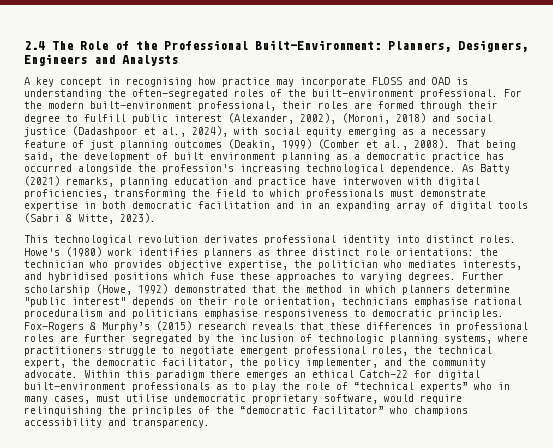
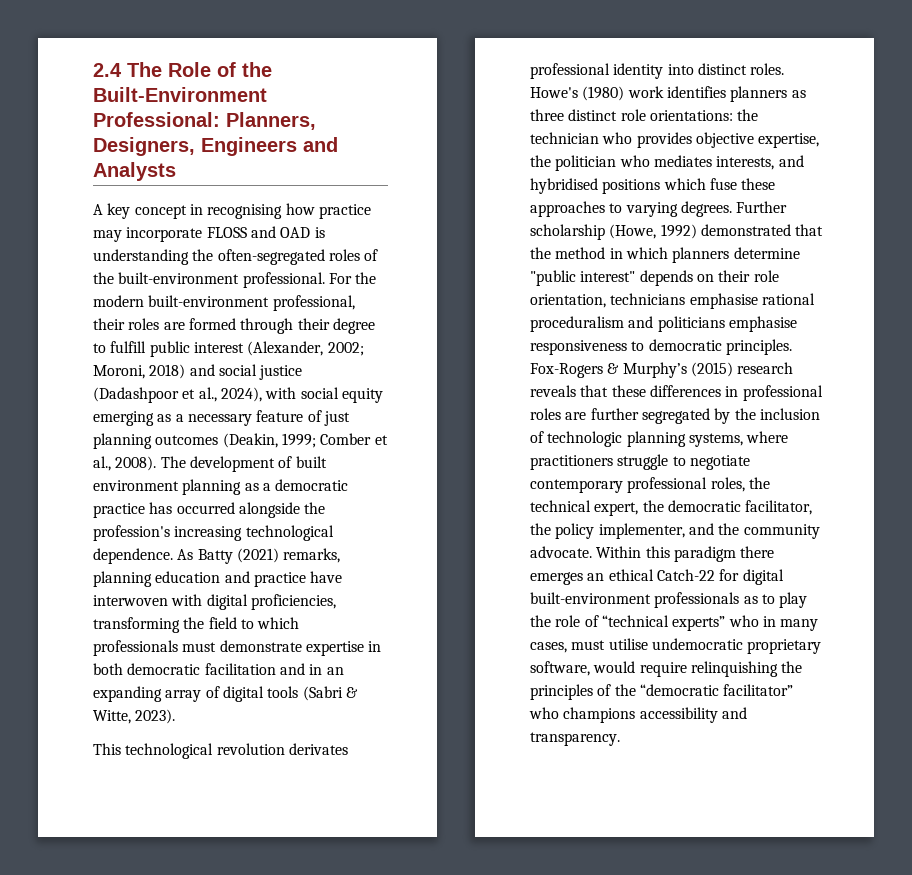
- 2.4 The Role of the Professional Built-Environment: Planners, Designers, Engineers and Analysts
+ 2.4 The Role of the Built-Environment Professional: Planners, Designers, Engineers and Analysts
- For the modern built-environment professional, their roles are formed through their degree to fulfill public interest (Alexander, 2002), (Moroni, 2018) and social justice (Dadashpoor et al., 2024), with social equity emerging as a necessary feature of just planning outcomes (Deakin, 1999) (Comber et al., 2008).
+ For the modern built-environment professional, their roles are formed through their degree to fulfill public interest (Alexander, 2002; Moroni, 2018) and social justice (Dadashpoor et al., 2024), with social equity emerging as a necessary feature of just planning outcomes (Deakin, 1999; Comber et al., 2008).
- That being said, the development of built environment planning as a democratic practice has occurred alongside the profession's increasing technological dependence.
+ The development of built environment planning as a democratic practice has occurred alongside the profession's increasing technological dependence.
- Fox-Rogers & Murphy’s (2015) research reveals that these differences in professional roles are further segregated by the inclusion of technologic planning systems, where practitioners struggle to negotiate emergent professional roles, the technical expert, the democratic facilitator, the policy implementer, and the community advocate.
+ Fox-Rogers & Murphy’s (2015) research reveals that these differences in professional roles are further segregated by the inclusion of technologic planning systems, where practitioners struggle to negotiate contemporary professional roles, the technical expert, the democratic facilitator, the policy implementer, and the community advocate.

